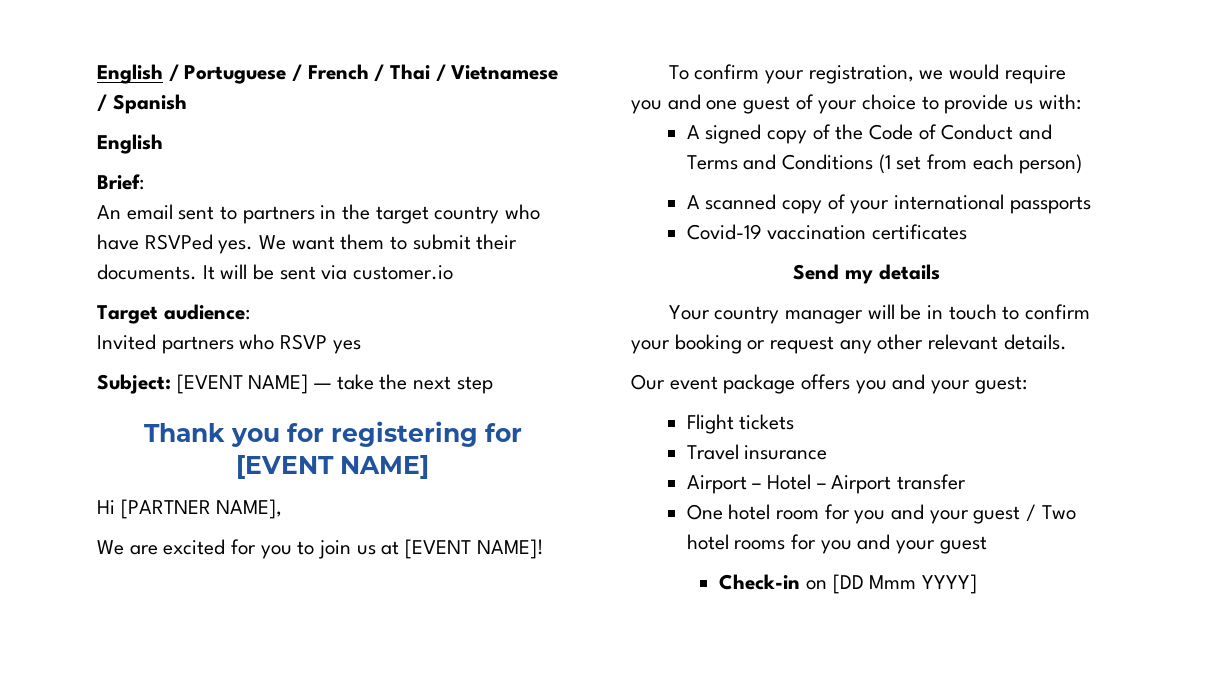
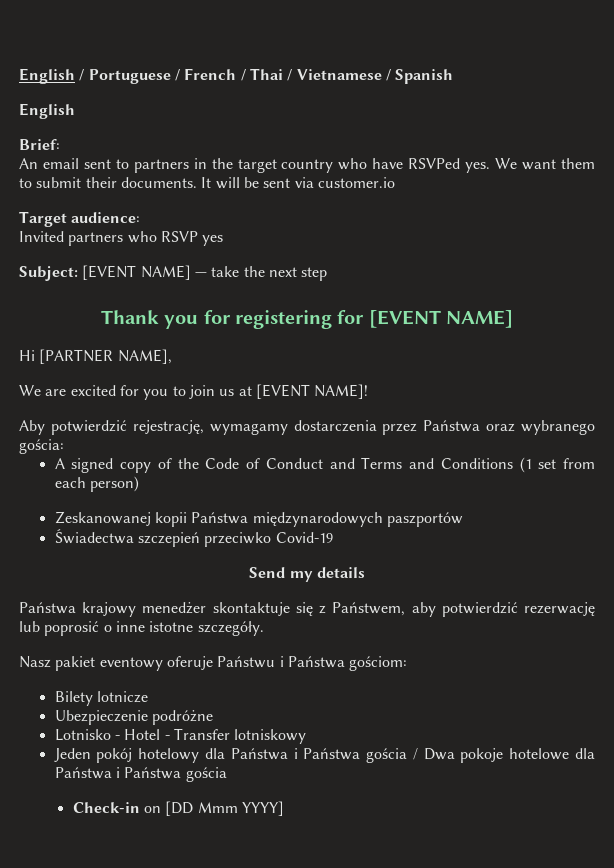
- To confirm your registration, we would require you and one guest of your choice to provide us with:
+ Aby potwierdzić rejestrację, wymagamy dostarczenia przez Państwa oraz wybranego gościa:
- A scanned copy of your international passports
- Covid-19 vaccination certificates
+ Zeskanowanej kopii Państwa międzynarodowych paszportów
+ Świadectwa szczepień przeciwko Covid-19
- Your country manager will be in touch to confirm your booking or request any other relevant details.
- Our event package offers you and your guest:
- Flight tickets
- Travel insurance
- Airport – Hotel – Airport transfer
- One hotel room for you and your guest / Two hotel rooms for you and your guest
+ Państwa krajowy menedżer skontaktuje się z Państwem, aby potwierdzić rezerwację lub poprosić o inne istotne szczegóły.
+ Nasz pakiet eventowy oferuje Państwu i Państwa gościom:
+ Bilety lotnicze
+ Ubezpieczenie podróżne
+ Lotnisko - Hotel - Transfer lotniskowy
+ Jeden pokój hotelowy dla Państwa i Państwa gościa / Dwa pokoje hotelowe dla Państwa i Państwa gościa

